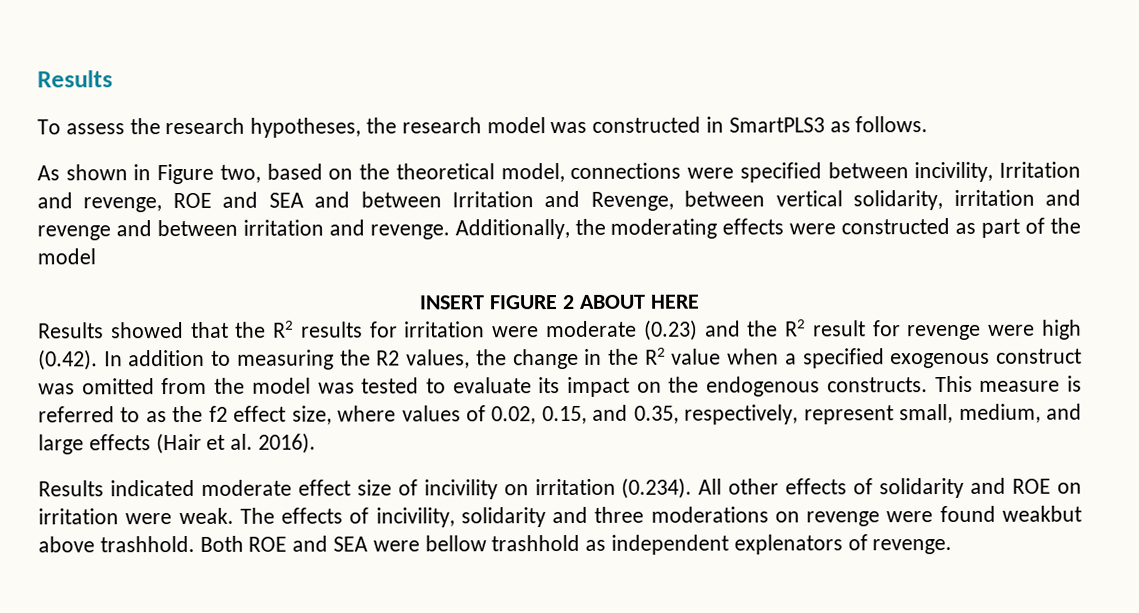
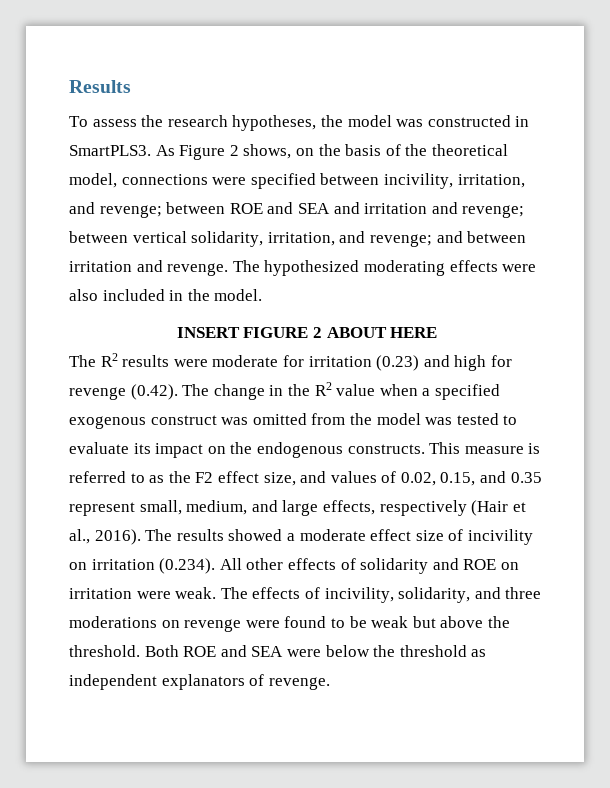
- To assess the research hypotheses, the research model was constructed in SmartPLS3 as follows.
- As shown in Figure two, based on the theoretical model, connections were specified between incivility, Irritation and revenge, ROE and SEA and between Irritation and Revenge, between vertical solidarity, irritation and revenge and between irritation and revenge.
+ To assess the research hypotheses, the model was constructed in SmartPLS3. As Figure 2 shows, on the basis of the theoretical model, connections were specified between incivility, irritation, and revenge; between ROE and SEA and irritation and revenge; between vertical solidarity, irritation, and revenge; and between irritation and revenge.
- Additionally, the moderating effects were constructed as part of the model
+ The hypothesized moderating effects were also included in the model.
- Results showed that the R2 results for irritation were moderate (0.23) and the R2 result for revenge were high (0.42). In addition to measuring the R2 values, the change in the R2 value when a specified exogenous construct was omitted from the model was tested to evaluate its impact on the endogenous constructs.
+ The R2 results were moderate for irritation (0.23) and high for revenge (0.42). The change in the R2 value when a specified exogenous construct was omitted from the model was tested to evaluate its impact on the endogenous constructs.
- This measure is referred to as the f2 effect size, where values of 0.02, 0.15, and 0.35, respectively, represent small, medium, and large effects (Hair et al. 2016).
- Results indicated moderate effect size of incivility on irritation (0.234). All other effects of solidarity and ROE on irritation were weak.
+ This measure is referred to as the F2 effect size, and values of 0.02, 0.15, and 0.35 represent small, medium, and large effects, respectively (Hair et al., 2016). The results showed a moderate effect size of incivility on irritation (0.234). All other effects of solidarity and ROE on irritation were weak.
- The effects of incivility, solidarity and three moderations on revenge were found weakbut above trashhold.
+ The effects of incivility, solidarity, and three moderations on revenge were found to be weak but above the threshold.
- Both ROE and SEA were bellow trashhold as independent explenators of revenge.
+ Both ROE and SEA were below the threshold as independent explanators of revenge.

